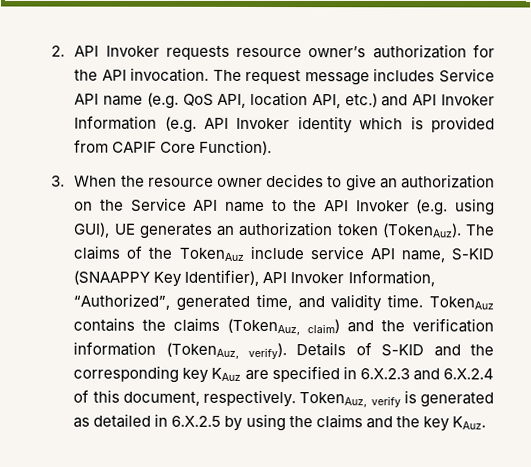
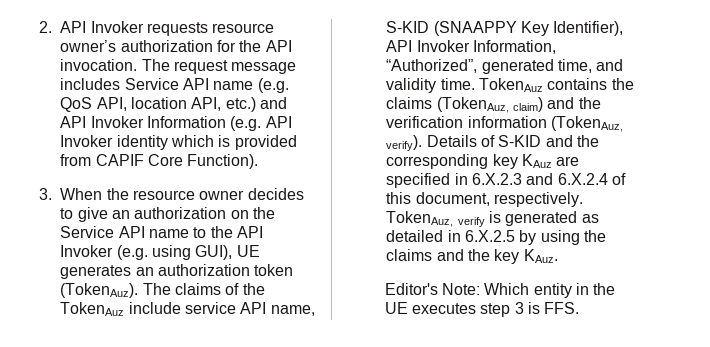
+ Editor's Note: Which entity in the UE executes step 3 is FFS.

